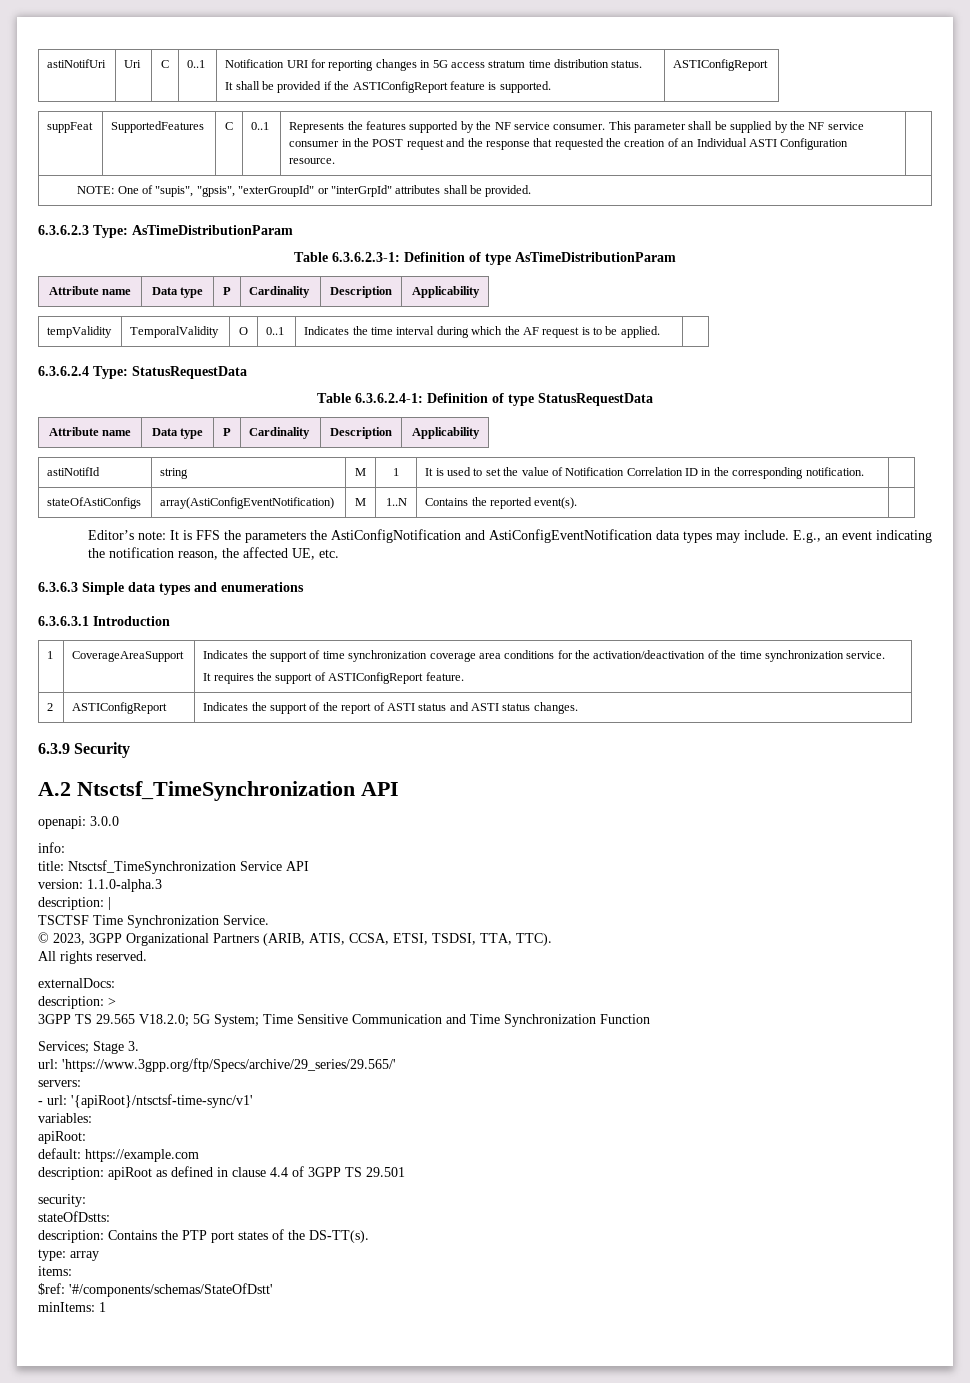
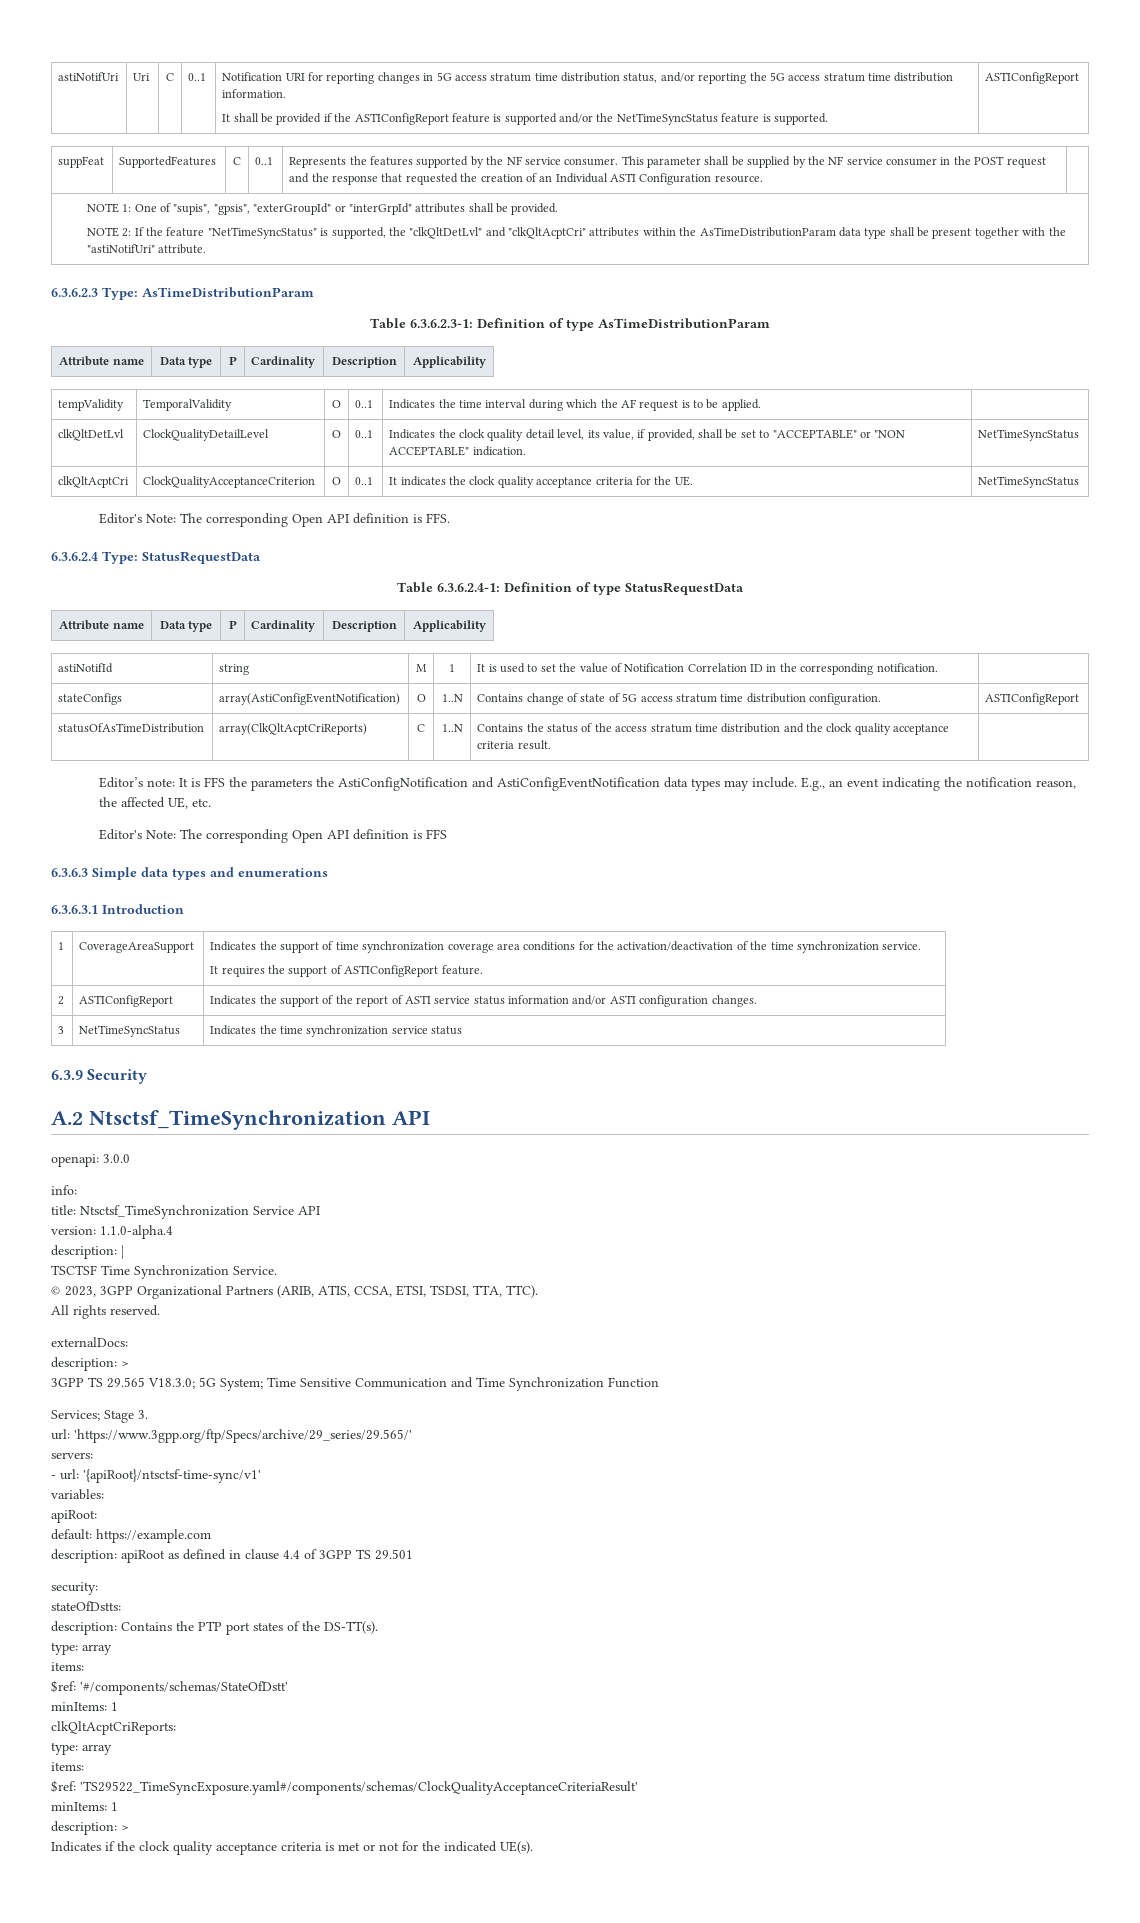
- Notification URI for reporting changes in 5G access stratum time distribution status.
+ Notification URI for reporting changes in 5G access stratum time distribution status, and/or reporting the 5G access stratum time distribution information.
- It shall be provided if the ASTIConfigReport feature is supported.
+ It shall be provided if the ASTIConfigReport feature is supported and/or the NetTimeSyncStatus feature is supported.
- NOTE: One of "supis", "gpsis", "exterGroupId" or "interGrpId" attributes shall be provided.
+ NOTE 1: One of "supis", "gpsis", "exterGroupId" or "interGrpId" attributes shall be provided.
+ NOTE 2: If the feature "NetTimeSyncStatus" is supported, the "clkQltDetLvl" and "clkQltAcptCri" attributes within the AsTimeDistributionParam data type shall be present together with the "astiNotifUri" attribute.
+ clkQltDetLvl | ClockQualityDetailLevel | O | 0..1 | Indicates the clock quality detail level, its value, if provided, shall be set to "ACCEPTABLE" or "NON ACCEPTABLE" indication. | NetTimeSyncStatus
+ clkQltAcptCri | ClockQualityAcceptanceCriterion | O | 0..1 | It indicates the clock quality acceptance criteria for the UE. | NetTimeSyncStatus
+ Editor's Note: The corresponding Open API definition is FFS.
- stateOfAstiConfigs | array(AstiConfigEventNotification) | M | 1..N | Contains the reported event(s). |
+ stateConfigs | array(AstiConfigEventNotification) | O | 1..N | Contains change of state of 5G access stratum time distribution configuration. | ASTIConfigReport
+ statusOfAsTimeDistribution | array(ClkQltAcptCriReports) | C | 1..N | Contains the status of the access stratum time distribution and the clock quality acceptance criteria result. |
+ Editor's Note: The corresponding Open API definition is FFS
- 2 | ASTIConfigReport | Indicates the support of the report of ASTI status and ASTI status changes.
+ 2 | ASTIConfigReport | Indicates the support of the report of ASTI service status information and/or ASTI configuration changes.
+ 3 | NetTimeSyncStatus | Indicates the time synchronization service status
- version: 1.1.0-alpha.3
+ version: 1.1.0-alpha.4
- 3GPP TS 29.565 V18.2.0; 5G System; Time Sensitive Communication and Time Synchronization Function
+ 3GPP TS 29.565 V18.3.0; 5G System; Time Sensitive Communication and Time Synchronization Function
+ clkQltAcptCriReports:
+ type: array
+ items:
+ $ref: 'TS29522_TimeSyncExposure.yaml#/components/schemas/ClockQualityAcceptanceCriteriaResult'
+ minItems: 1
+ description: >
+ Indicates if the clock quality acceptance criteria is met or not for the indicated UE(s).

